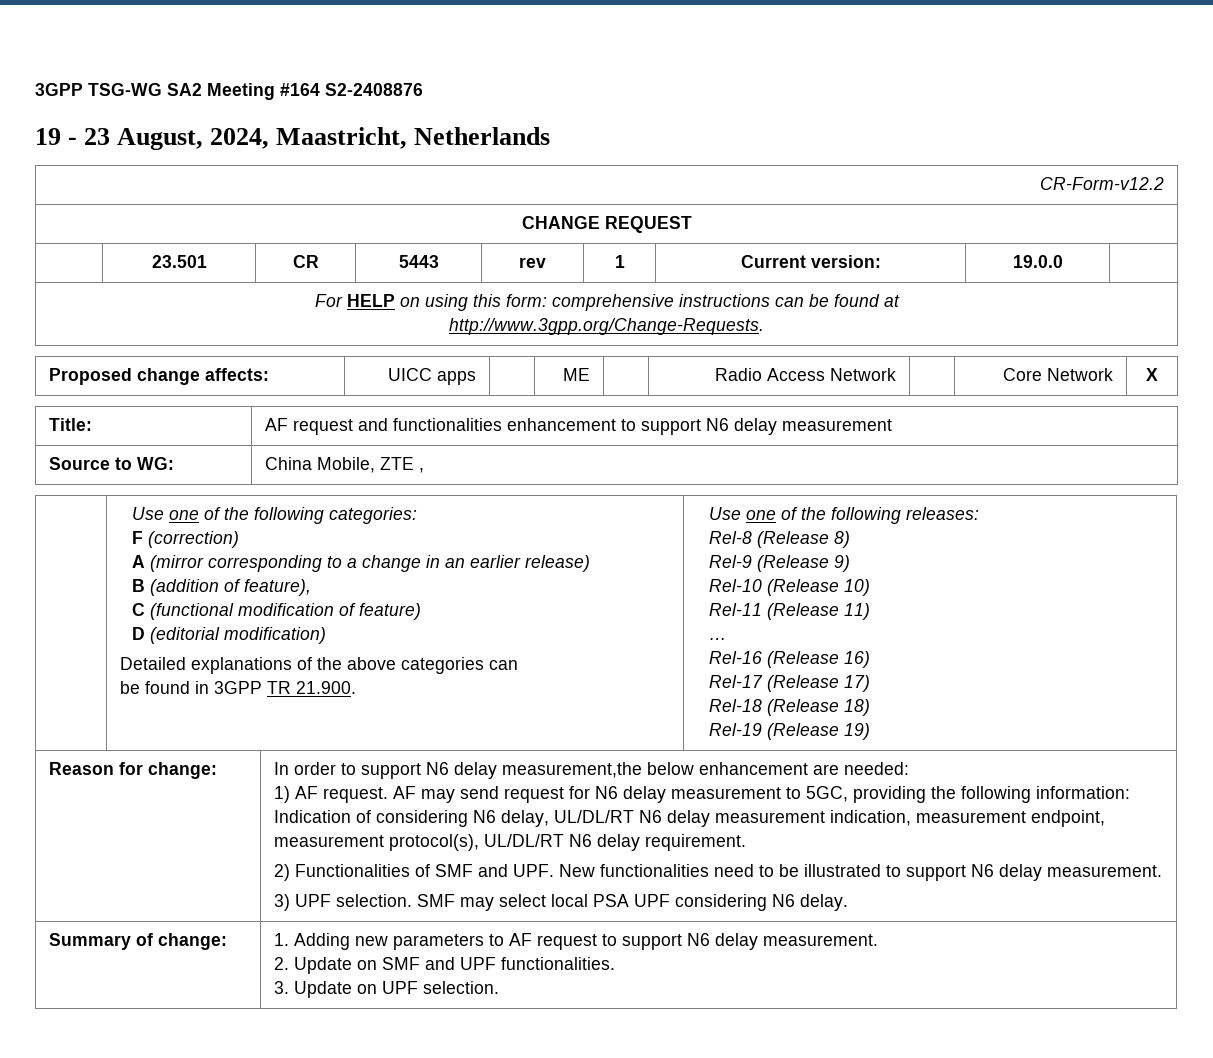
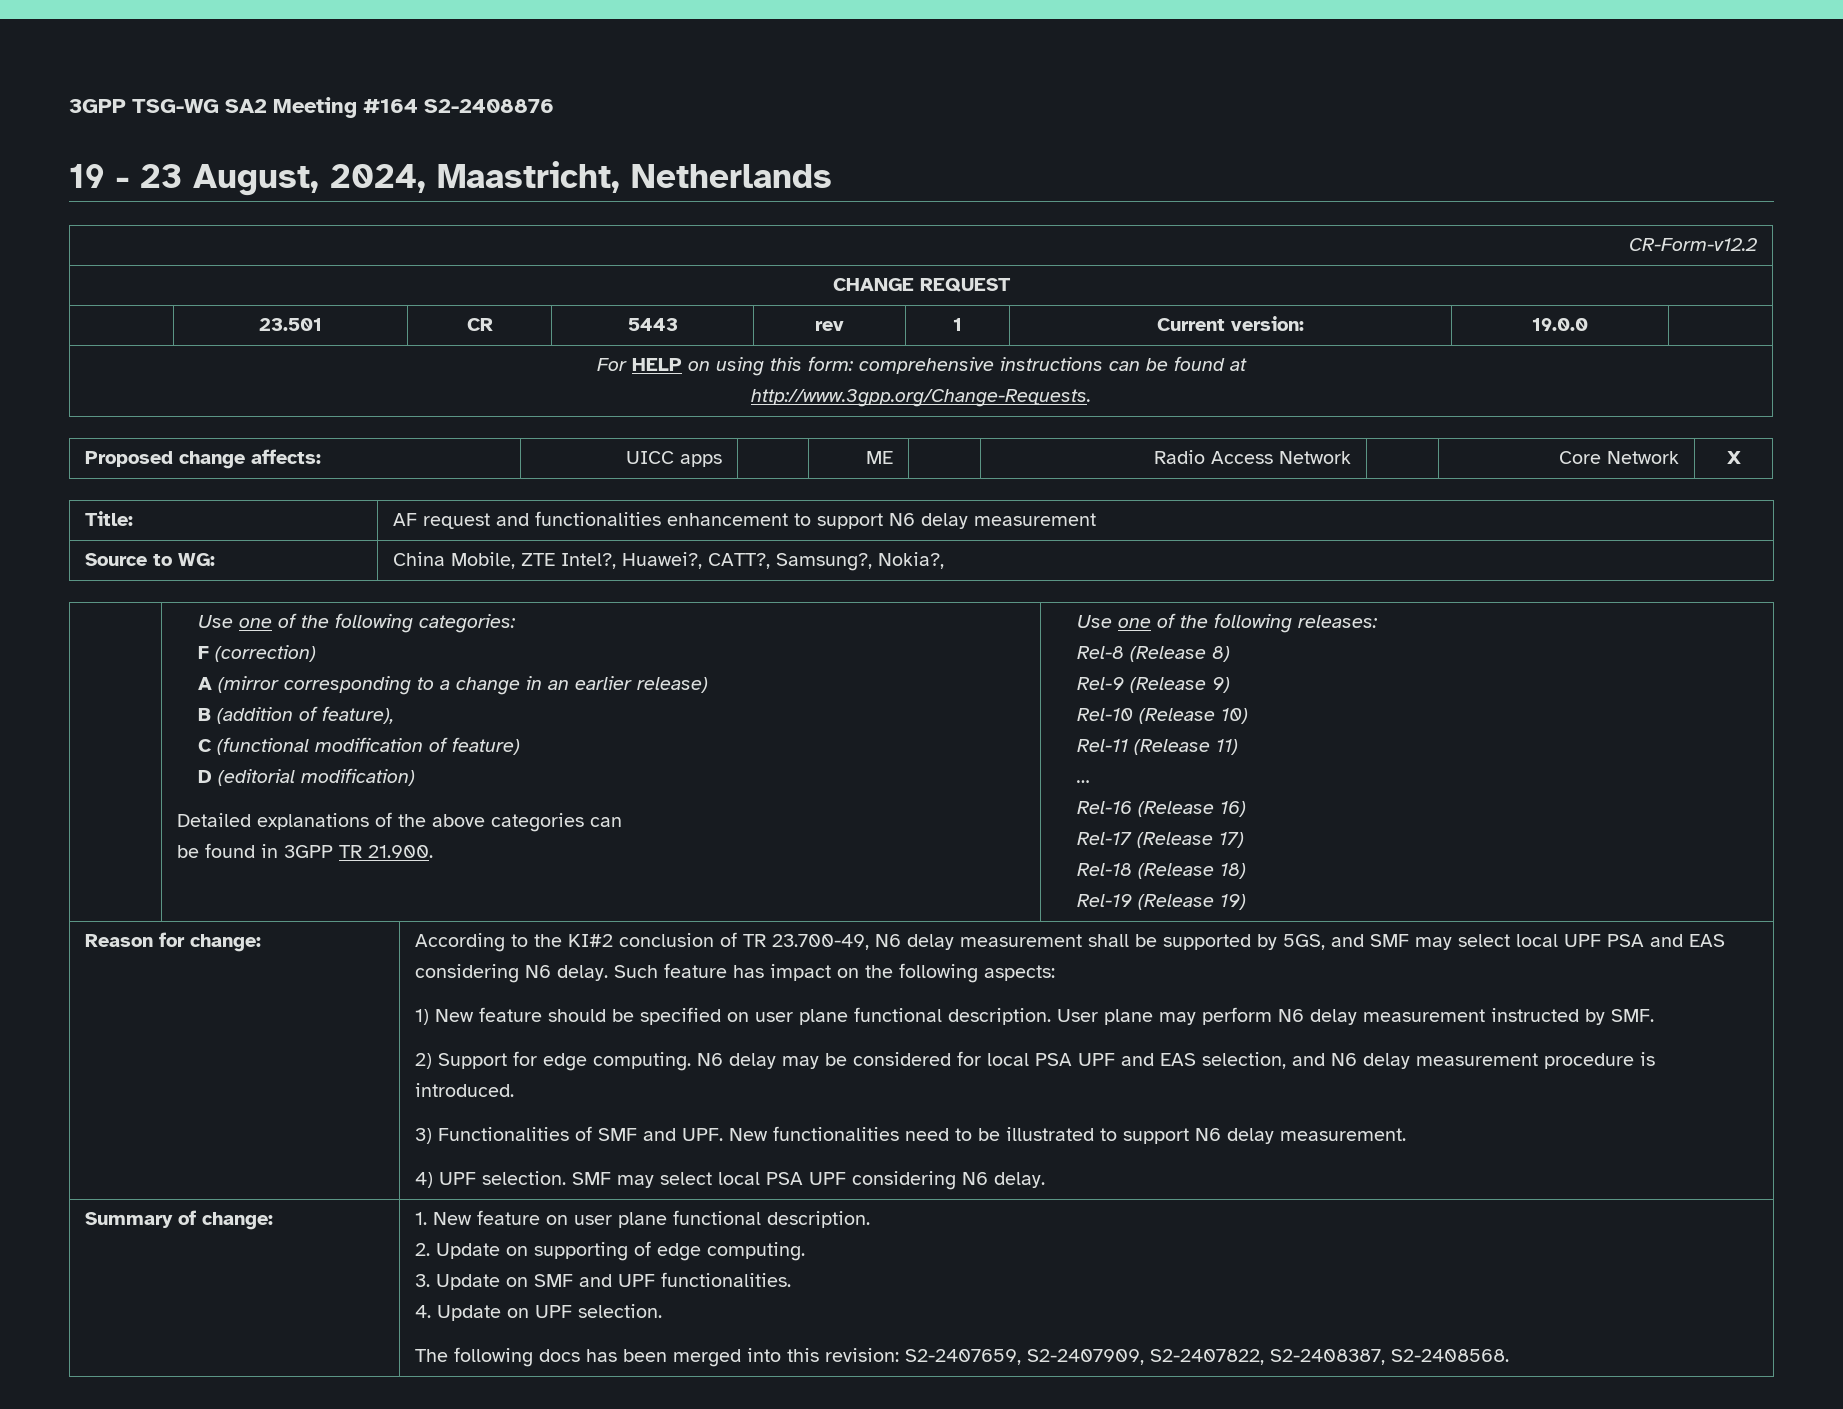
- Source to WG: | China Mobile, ZTE ,
+ Source to WG: | China Mobile, ZTE Intel?, Huawei?, CATT?, Samsung?, Nokia?,
- In order to support N6 delay measurement,the below enhancement are needed:
- 1) AF request. AF may send request for N6 delay measurement to 5GC, providing the following information: Indication of considering N6 delay, UL/DL/RT N6 delay measurement indication, measurement endpoint, measurement protocol(s), UL/DL/RT N6 delay requirement.
- 2) Functionalities of SMF and UPF. New functionalities need to be illustrated to support N6 delay measurement.
+ According to the KI#2 conclusion of TR 23.700-49, N6 delay measurement shall be supported by 5GS, and SMF may select local UPF PSA and EAS considering N6 delay. Such feature has impact on the following aspects:
+ 1) New feature should be specified on user plane functional description. User plane may perform N6 delay measurement instructed by SMF.
+ 2) Support for edge computing. N6 delay may be considered for local PSA UPF and EAS selection, and N6 delay measurement procedure is introduced.
+ 3) Functionalities of SMF and UPF. New functionalities need to be illustrated to support N6 delay measurement.
- 3) UPF selection.
+ 4) UPF selection.
- 1. Adding new parameters to AF request to support N6 delay measurement.
- 2. Update on SMF and UPF functionalities.
+ 1. New feature on user plane functional description.
+ 2. Update on supporting of edge computing.
+ 3. Update on SMF and UPF functionalities.
- 3. Update on UPF selection.
+ 4. Update on UPF selection.
+ The following docs has been merged into this revision: S2-2407659, S2-2407909, S2-2407822, S2-2408387, S2-2408568.

